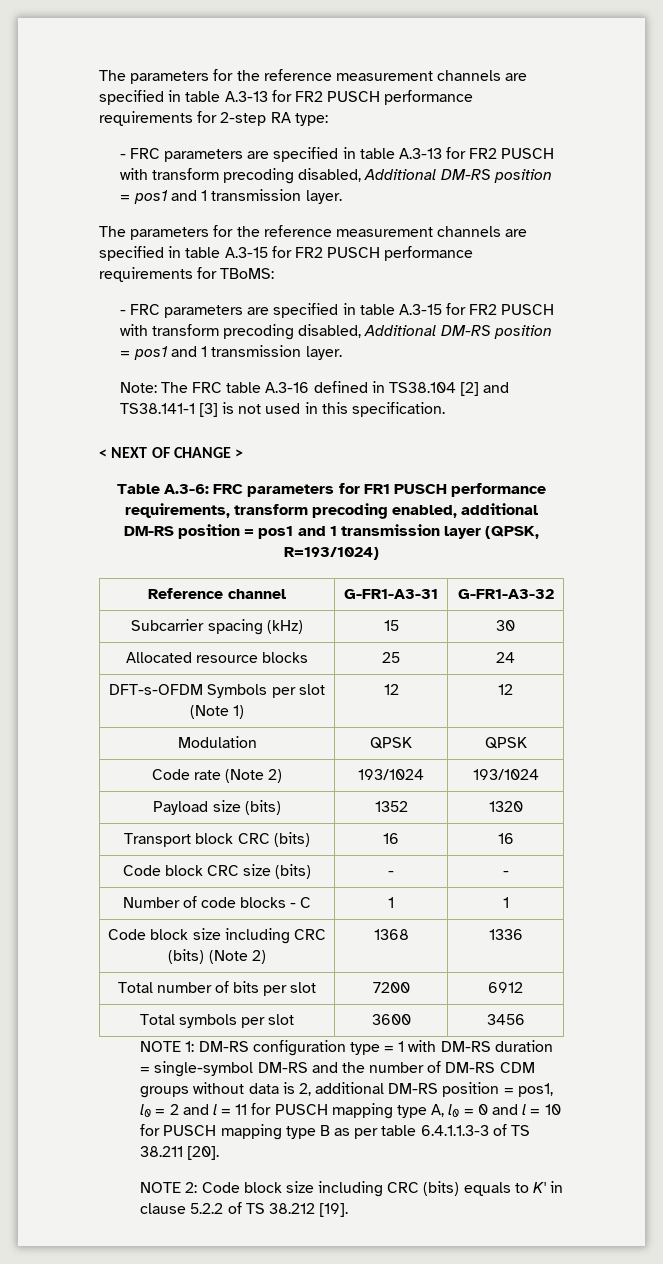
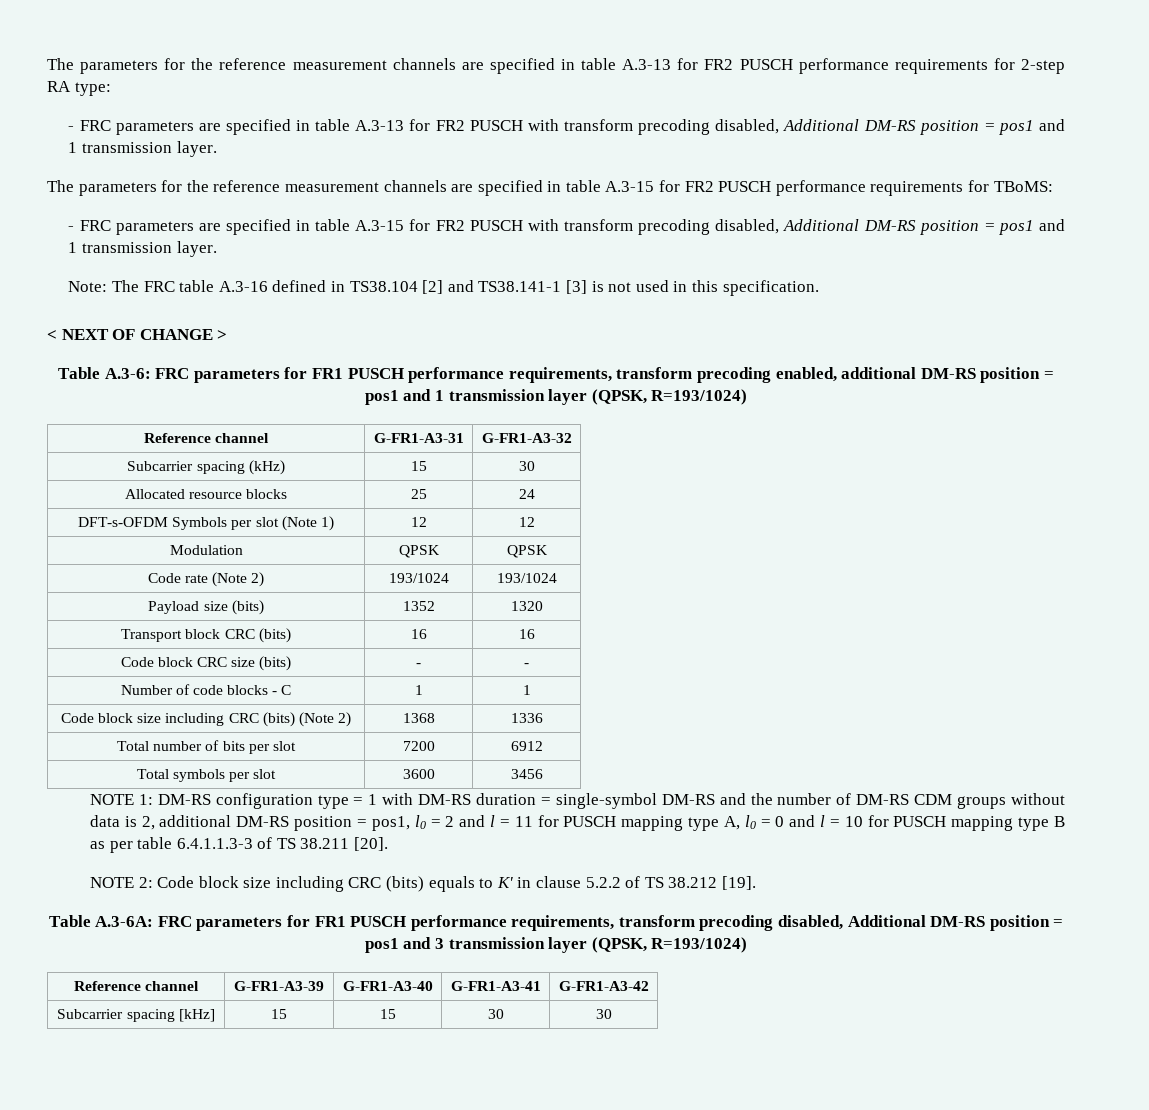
+ Table A.3-6A: FRC parameters for FR1 PUSCH performance requirements, transform precoding disabled, Additional DM-RS position = pos1 and 3 transmission layer (QPSK, R=193/1024)
+ Reference channel | G-FR1-A3-39 | G-FR1-A3-40 | G-FR1-A3-41 | G-FR1-A3-42
+ Subcarrier spacing [kHz] | 15 | 15 | 30 | 30

